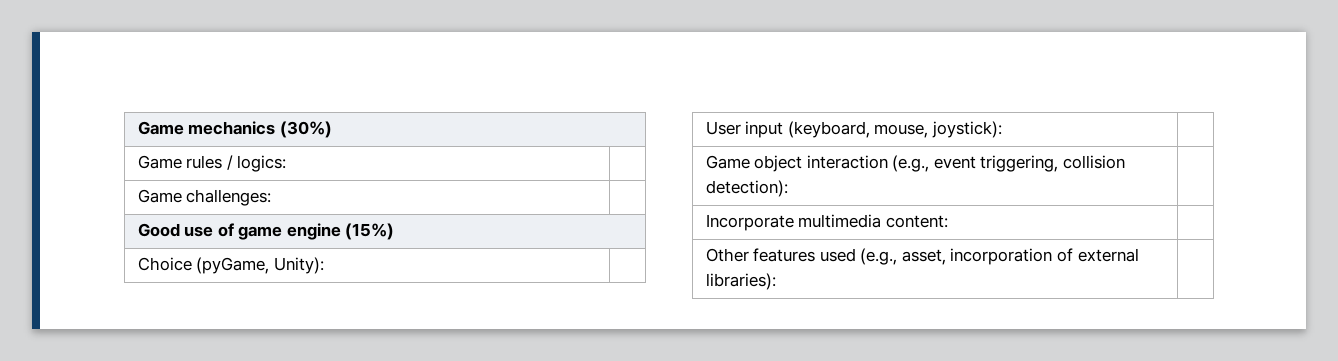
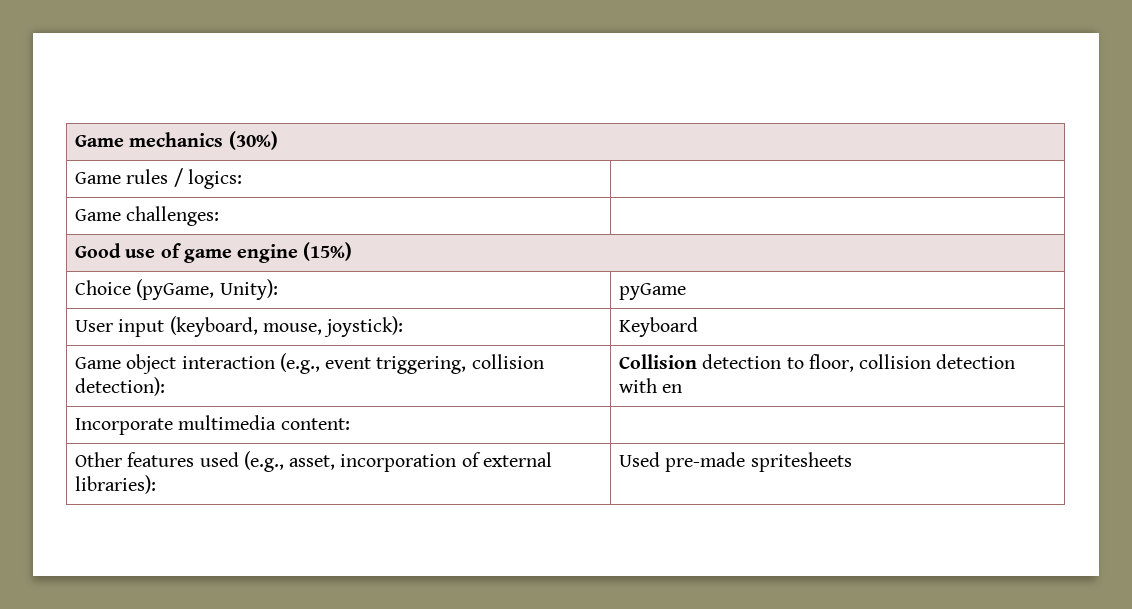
- Choice (pyGame, Unity): |
+ Choice (pyGame, Unity): | pyGame
- User input (keyboard, mouse, joystick): |
+ User input (keyboard, mouse, joystick): | Keyboard
- Game object interaction (e.g., event triggering, collision detection): |
+ Game object interaction (e.g., event triggering, collision detection): | Collision detection to floor, collision detection with en
- Other features used (e.g., asset, incorporation of external libraries): |
+ Other features used (e.g., asset, incorporation of external libraries): | Used pre-made spritesheets

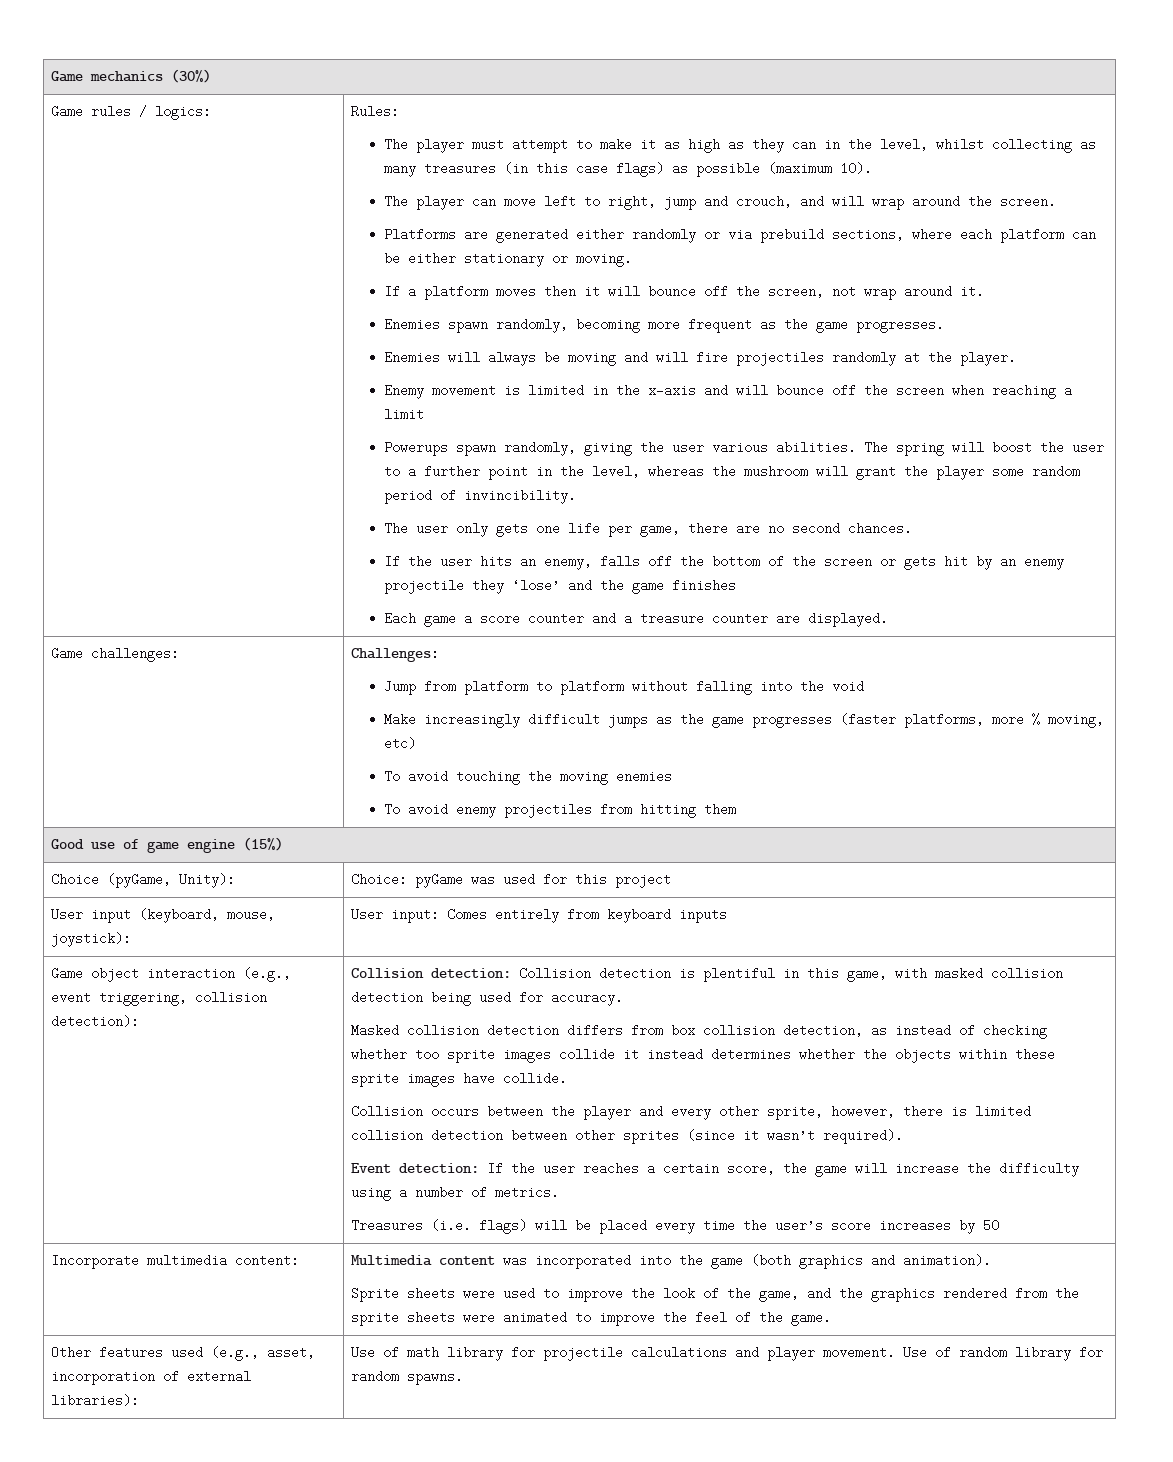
- Game challenges: |
+ Rules:
+ The player must attempt to make it as high as they can in the level, whilst collecting as many treasures (in this case flags) as possible (maximum 10).
+ The player can move left to right, jump and crouch, and will wrap around the screen.
+ Platforms are generated either randomly or via prebuild sections, where each platform can be either stationary or moving.
+ If a platform moves then it will bounce off the screen, not wrap around it.
+ Enemies spawn randomly, becoming more frequent as the game progresses.
+ Enemies will always be moving and will fire projectiles randomly at the player.
+ Enemy movement is limited in the x-axis and will bounce off the screen when reaching a limit
+ Powerups spawn randomly, giving the user various abilities. The spring will boost the user to a further point in the level, whereas the mushroom will grant the player some random period of invincibility.
+ The user only gets one life per game, there are no second chances.
+ If the user hits an enemy, falls off the bottom of the screen or gets hit by an enemy projectile they ‘lose’ and the game finishes
+ Each game a score counter and a treasure counter are displayed.
+ Game challenges: | Challenges:
+ Jump from platform to platform without falling into the void
+ Make increasingly difficult jumps as the game progresses (faster platforms, more % moving, etc)
+ To avoid touching the moving enemies
+ To avoid enemy projectiles from hitting them
- Choice (pyGame, Unity): | pyGame
+ Choice (pyGame, Unity): | Choice: pyGame was used for this project
- User input (keyboard, mouse, joystick): | Keyboard
+ User input (keyboard, mouse, joystick): | User input: Comes entirely from keyboard inputs
- Collision detection to floor, collision detection with en
- Incorporate multimedia content: |
+ Collision detection: Collision detection is plentiful in this game, with masked collision detection being used for accuracy.
+ Masked collision detection differs from box collision detection, as instead of checking whether too sprite images collide it instead determines whether the objects within these sprite images have collide.
+ Collision occurs between the player and every other sprite, however, there is limited collision detection between other sprites (since it wasn’t required).
+ Event detection: If the user reaches a certain score, the game will increase the difficulty using a number of metrics.
+ Treasures (i.e. flags) will be placed every time the user’s score increases by 50
+ Incorporate multimedia content: | Multimedia content was incorporated into the game (both graphics and animation).
+ Sprite sheets were used to improve the look of the game, and the graphics rendered from the sprite sheets were animated to improve the feel of the game.
- Other features used (e.g., asset, incorporation of external libraries): | Used pre-made spritesheets
+ Other features used (e.g., asset, incorporation of external libraries): | Use of math library for projectile calculations and player movement. Use of random library for random spawns.

